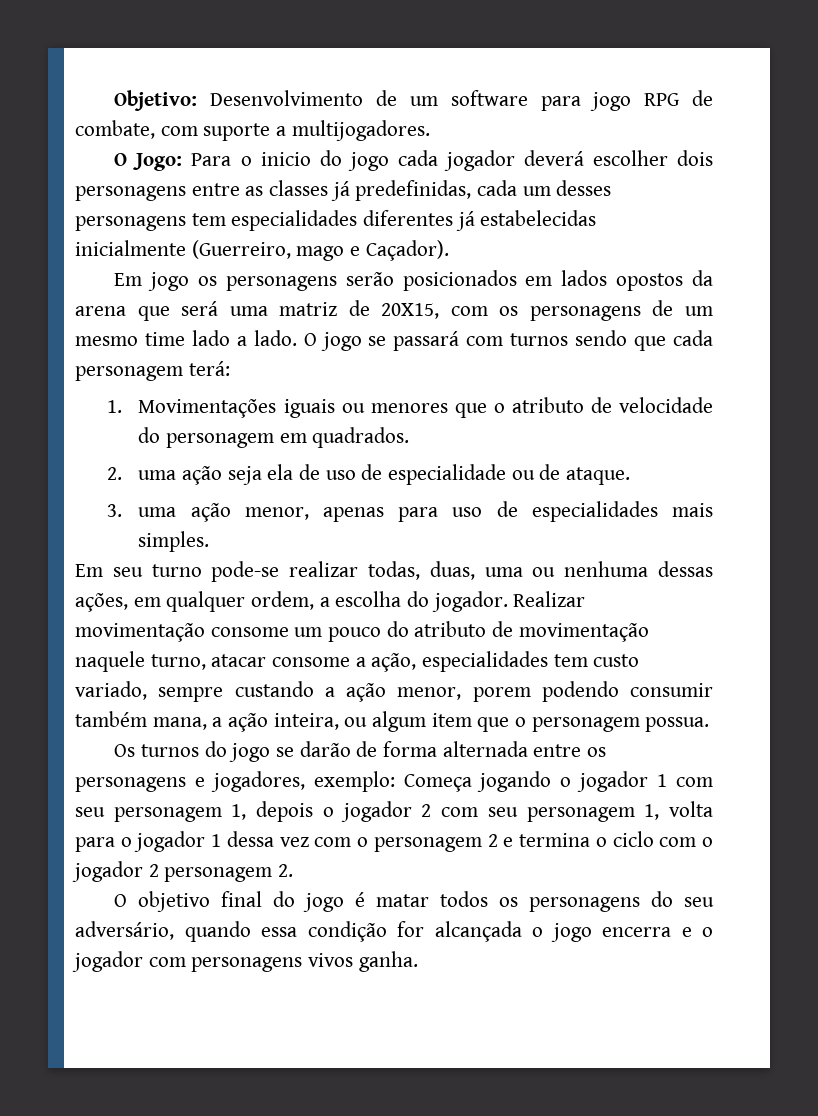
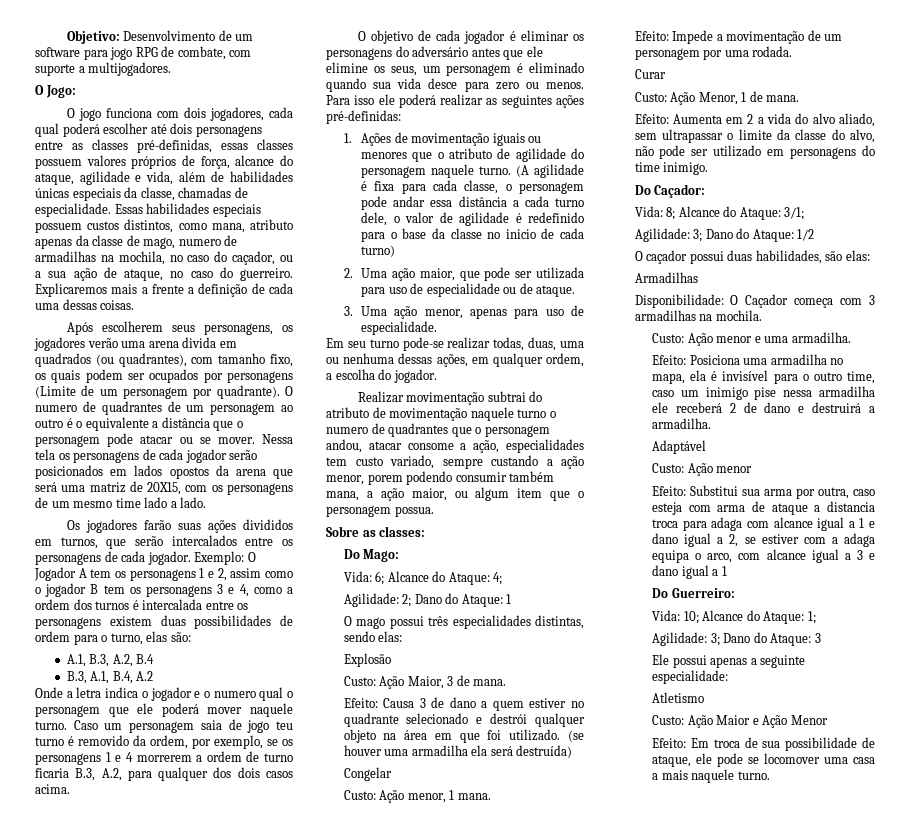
- O Jogo: Para o inicio do jogo cada jogador deverá escolher dois personagens entre as classes já predefinidas, cada um desses personagens tem especialidades diferentes já estabelecidas inicialmente (Guerreiro, mago e Caçador).
- Em jogo os personagens serão posicionados em lados opostos da arena que será uma matriz de 20X15, com os personagens de um mesmo time lado a lado. O jogo se passará com turnos sendo que cada personagem terá:
- 1. Movimentações iguais ou menores que o atributo de velocidade do personagem em quadrados.
- 2. uma ação seja ela de uso de especialidade ou de ataque.
+ O Jogo:
+ O jogo funciona com dois jogadores, cada qual poderá escolher até dois personagens entre as classes pré-definidas, essas classes possuem valores próprios de força, alcance do ataque, agilidade e vida, além de habilidades únicas especiais da classe, chamadas de especialidade. Essas habilidades especiais possuem custos distintos, como mana, atributo apenas da classe de mago, numero de armadilhas na mochila, no caso do caçador, ou a sua ação de ataque, no caso do guerreiro. Explicaremos mais a frente a definição de cada uma dessas coisas.
+ Após escolherem seus personagens, os jogadores verão uma arena divida em quadrados (ou quadrantes), com tamanho fixo, os quais podem ser ocupados por personagens (Limite de um personagem por quadrante). O numero de quadrantes de um personagem ao outro é o equivalente a distância que o personagem pode atacar ou se mover. Nessa tela os personagens de cada jogador serão posicionados em lados opostos da arena que será uma matriz de 20X15, com os personagens de um mesmo time lado a lado.
+ Os jogadores farão suas ações divididos em turnos, que serão intercalados entre os personagens de cada jogador. Exemplo: O Jogador A tem os personagens 1 e 2, assim como o jogador B tem os personagens 3 e 4, como a ordem dos turnos é intercalada entre os personagens existem duas possibilidades de ordem para o turno, elas são:
+ A.1, B.3, A.2, B.4
+ B.3, A.1, B.4, A.2
+ Onde a letra indica o jogador e o numero qual o personagem que ele poderá mover naquele turno. Caso um personagem saia de jogo teu turno é removido da ordem, por exemplo, se os personagens 1 e 4 morrerem a ordem de turno ficaria B.3, A.2, para qualquer dos dois casos acima.
+ O objetivo de cada jogador é eliminar os personagens do adversário antes que ele elimine os seus, um personagem é eliminado quando sua vida desce para zero ou menos. Para isso ele poderá realizar as seguintes ações pré-definidas:
+ 1. Ações de movimentação iguais ou menores que o atributo de agilidade do personagem naquele turno. (A agilidade é fixa para cada classe, o personagem pode andar essa distância a cada turno dele, o valor de agilidade é redefinido para o base da classe no inicio de cada turno)
+ 2. Uma ação maior, que pode ser utilizada para uso de especialidade ou de ataque.
- 3. uma ação menor, apenas para uso de especialidades mais simples.
+ 3. Uma ação menor, apenas para uso de especialidade.
- Em seu turno pode-se realizar todas, duas, uma ou nenhuma dessas ações, em qualquer ordem, a escolha do jogador. Realizar movimentação consome um pouco do atributo de movimentação naquele turno, atacar consome a ação, especialidades tem custo variado, sempre custando a ação menor, porem podendo consumir também mana, a ação inteira, ou algum item que o personagem possua.
+ Em seu turno pode-se realizar todas, duas, uma ou nenhuma dessas ações, em qualquer ordem, a escolha do jogador.
+ Realizar movimentação subtrai do atributo de movimentação naquele turno o numero de quadrantes que o personagem andou, atacar consome a ação, especialidades tem custo variado, sempre custando a ação menor, porem podendo consumir também mana, a ação maior, ou algum item que o personagem possua.
- Os turnos do jogo se darão de forma alternada entre os personagens e jogadores, exemplo: Começa jogando o jogador 1 com seu personagem 1, depois o jogador 2 com seu personagem 1, volta para o jogador 1 dessa vez com o personagem 2 e termina o ciclo com o jogador 2 personagem 2.
- O objetivo final do jogo é matar todos os personagens do seu adversário, quando essa condição for alcançada o jogo encerra e o jogador com personagens vivos ganha.
+ Sobre as classes:
+ Do Mago:
+ Vida: 6; Alcance do Ataque: 4;
+ Agilidade: 2; Dano do Ataque: 1
+ O mago possui três especialidades distintas, sendo elas:
+ Explosão
+ Custo: Ação Maior, 3 de mana.
+ Efeito: Causa 3 de dano a quem estiver no quadrante selecionado e destrói qualquer objeto na área em que foi utilizado. (se houver uma armadilha ela será destruída)
+ Congelar
+ Custo: Ação menor, 1 mana.
+ Efeito: Impede a movimentação de um personagem por uma rodada.
+ Curar
+ Custo: Ação Menor, 1 de mana.
+ Efeito: Aumenta em 2 a vida do alvo aliado, sem ultrapassar o limite da classe do alvo, não pode ser utilizado em personagens do time inimigo.
+ Do Caçador:
+ Vida: 8; Alcance do Ataque: 3/1;
+ Agilidade: 3; Dano do Ataque: 1/2
+ O caçador possui duas habilidades, são elas:
+ Armadilhas
+ Disponibilidade: O Caçador começa com 3 armadilhas na mochila.
+ Custo: Ação menor e uma armadilha.
+ Efeito: Posiciona uma armadilha no mapa, ela é invisível para o outro time, caso um inimigo pise nessa armadilha ele receberá 2 de dano e destruirá a armadilha.
+ Adaptável
+ Custo: Ação menor
+ Efeito: Substitui sua arma por outra, caso esteja com arma de ataque a distancia troca para adaga com alcance igual a 1 e dano igual a 2, se estiver com a adaga equipa o arco, com alcance igual a 3 e dano igual a 1
+ Do Guerreiro:
+ Vida: 10; Alcance do Ataque: 1;
+ Agilidade: 3; Dano do Ataque: 3
+ Ele possui apenas a seguinte especialidade:
+ Atletismo
+ Custo: Ação Maior e Ação Menor
+ Efeito: Em troca de sua possibilidade de ataque, ele pode se locomover uma casa a mais naquele turno.

